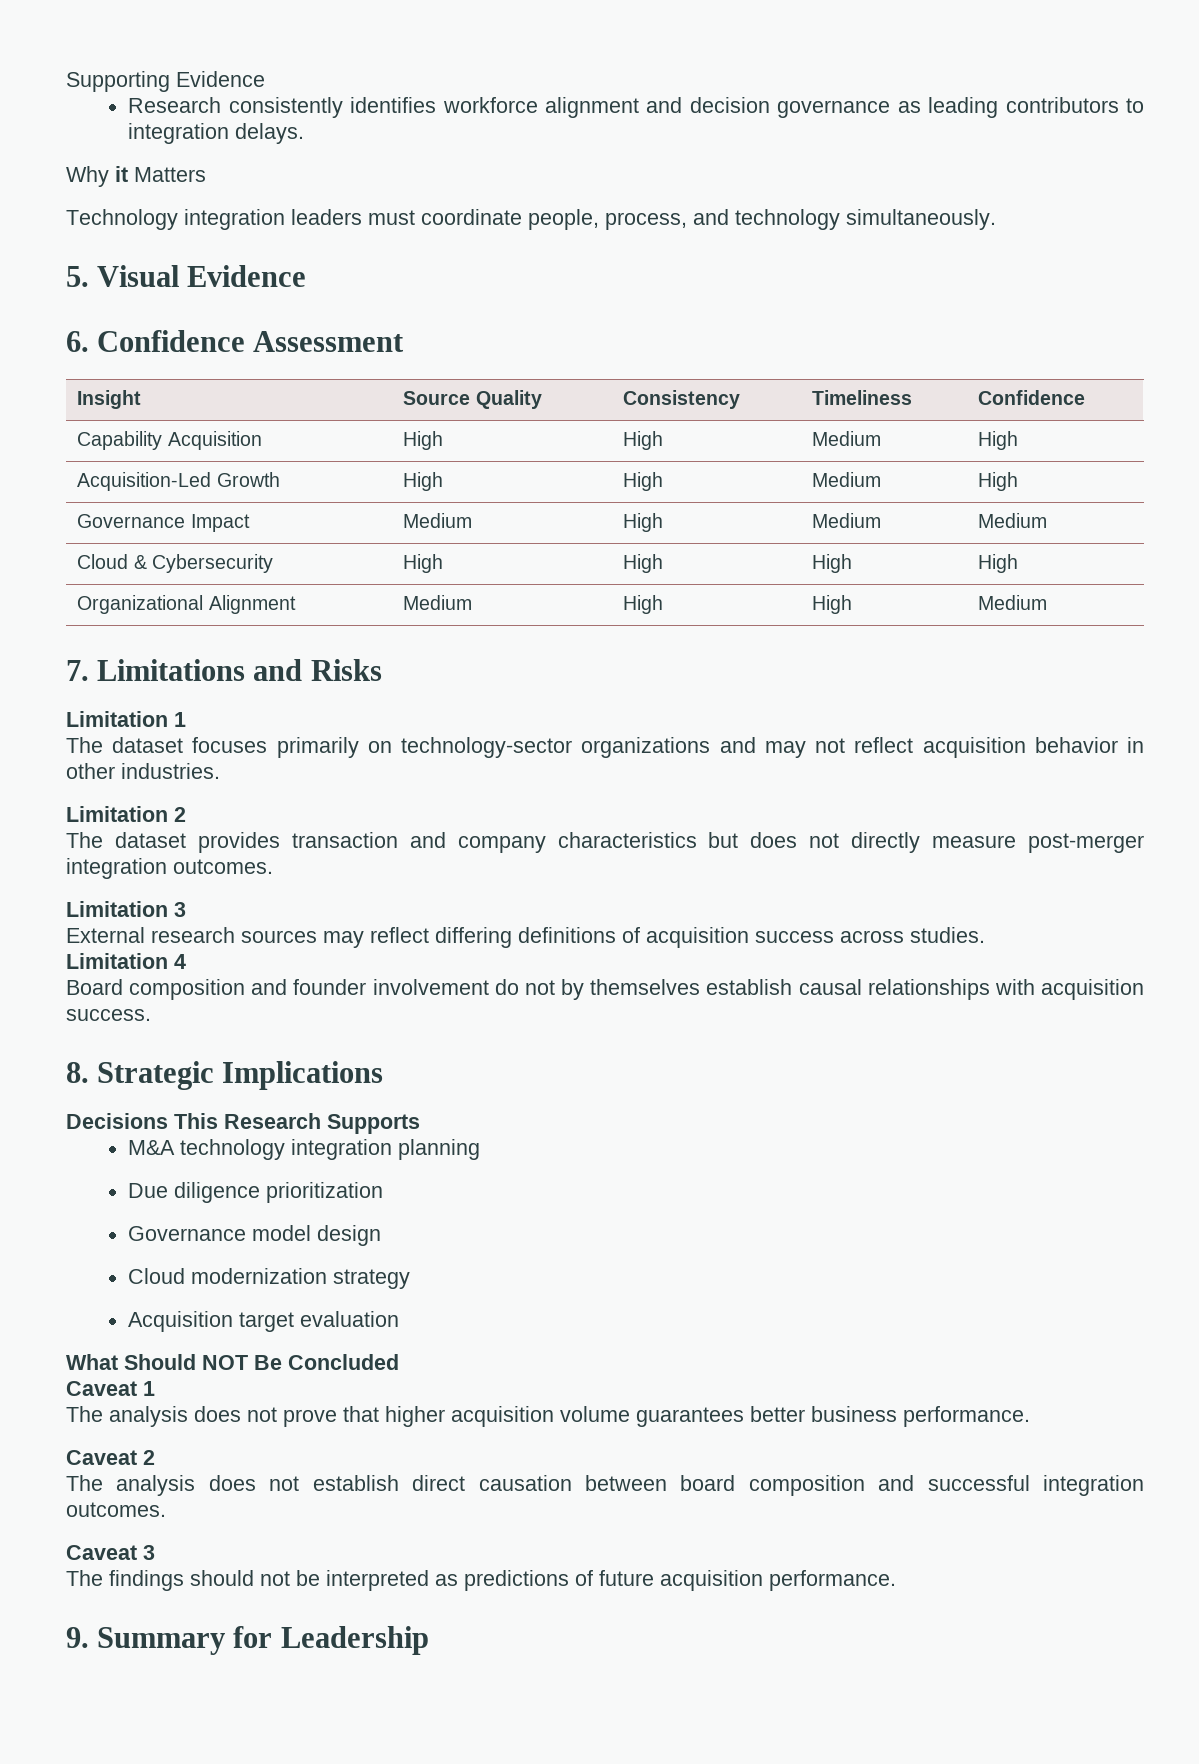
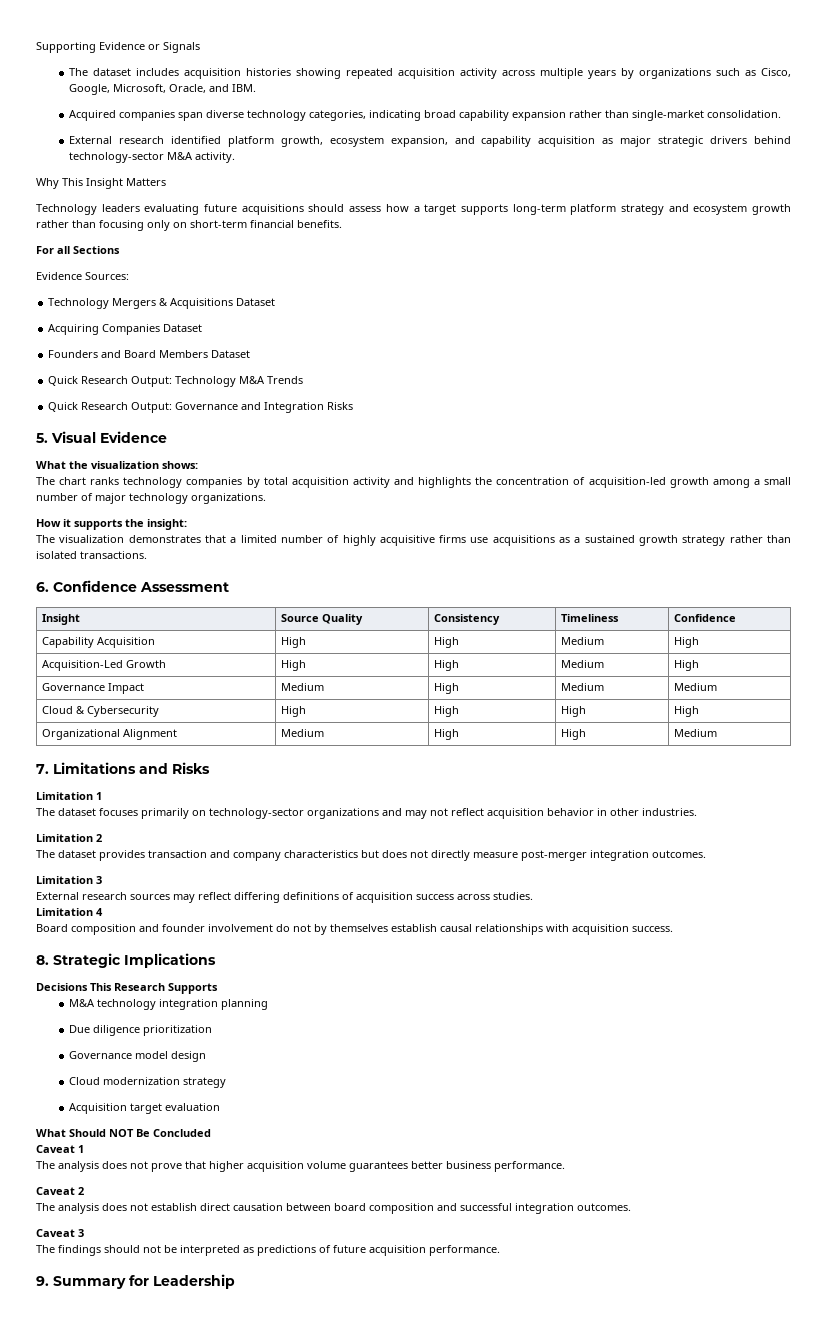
- Supporting Evidence
- Research consistently identifies workforce alignment and decision governance as leading contributors to integration delays.
+ Supporting Evidence or Signals
+ The dataset includes acquisition histories showing repeated acquisition activity across multiple years by organizations such as Cisco, Google, Microsoft, Oracle, and IBM.
+ Acquired companies span diverse technology categories, indicating broad capability expansion rather than single-market consolidation.
+ External research identified platform growth, ecosystem expansion, and capability acquisition as major strategic drivers behind technology-sector M&A activity.
- Why it Matters
+ Why This Insight Matters
- Technology integration leaders must coordinate people, process, and technology simultaneously.
+ Technology leaders evaluating future acquisitions should assess how a target supports long-term platform strategy and ecosystem growth rather than focusing only on short-term financial benefits.
+ For all Sections
+ Evidence Sources:
+ Technology Mergers & Acquisitions Dataset
+ Acquiring Companies Dataset
+ Founders and Board Members Dataset
+ Quick Research Output: Technology M&A Trends
+ Quick Research Output: Governance and Integration Risks
  5. Visual Evidence
+ What the visualization shows:
+ The chart ranks technology companies by total acquisition activity and highlights the concentration of acquisition-led growth among a small number of major technology organizations.
+ How it supports the insight:
+ The visualization demonstrates that a limited number of highly acquisitive firms use acquisitions as a sustained growth strategy rather than isolated transactions.

